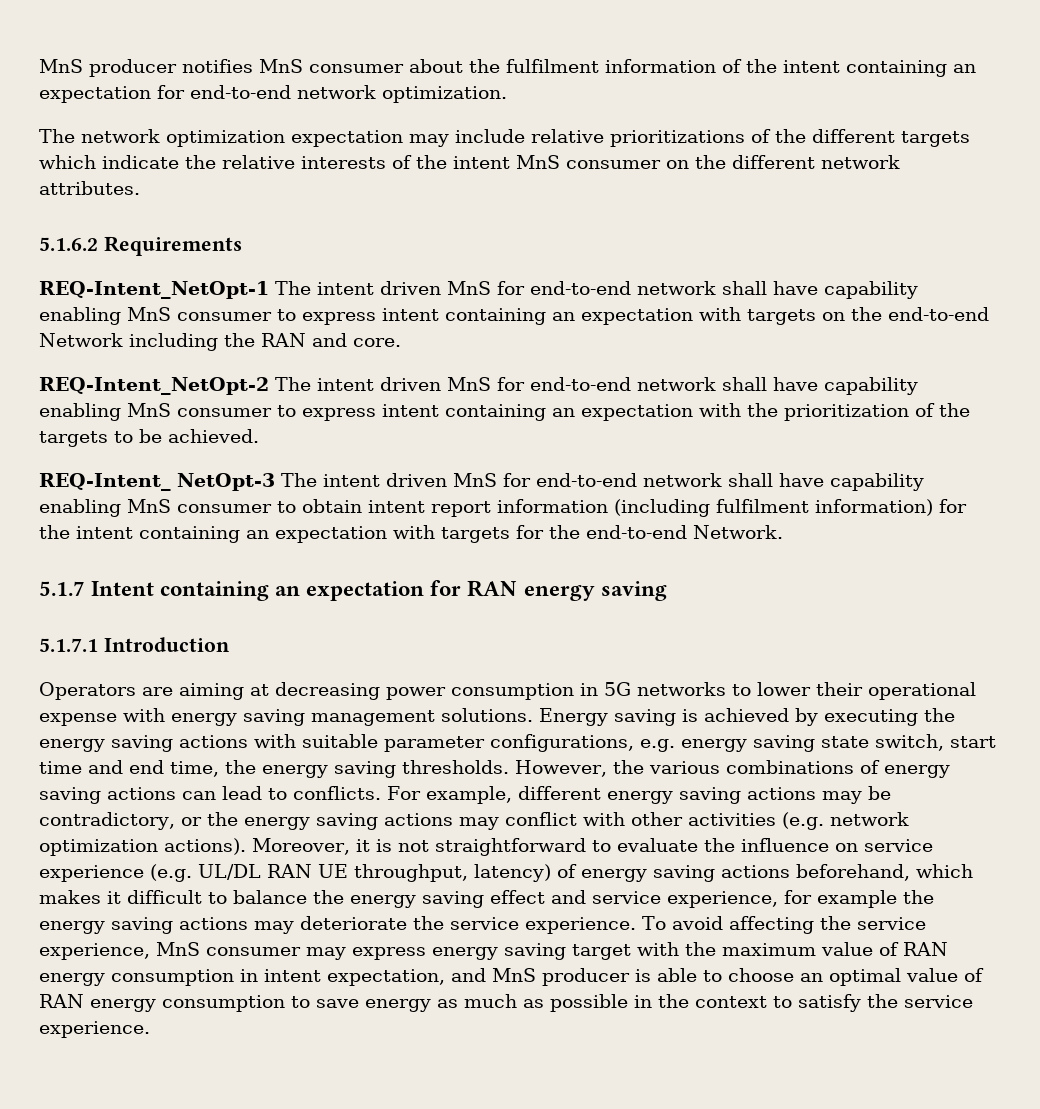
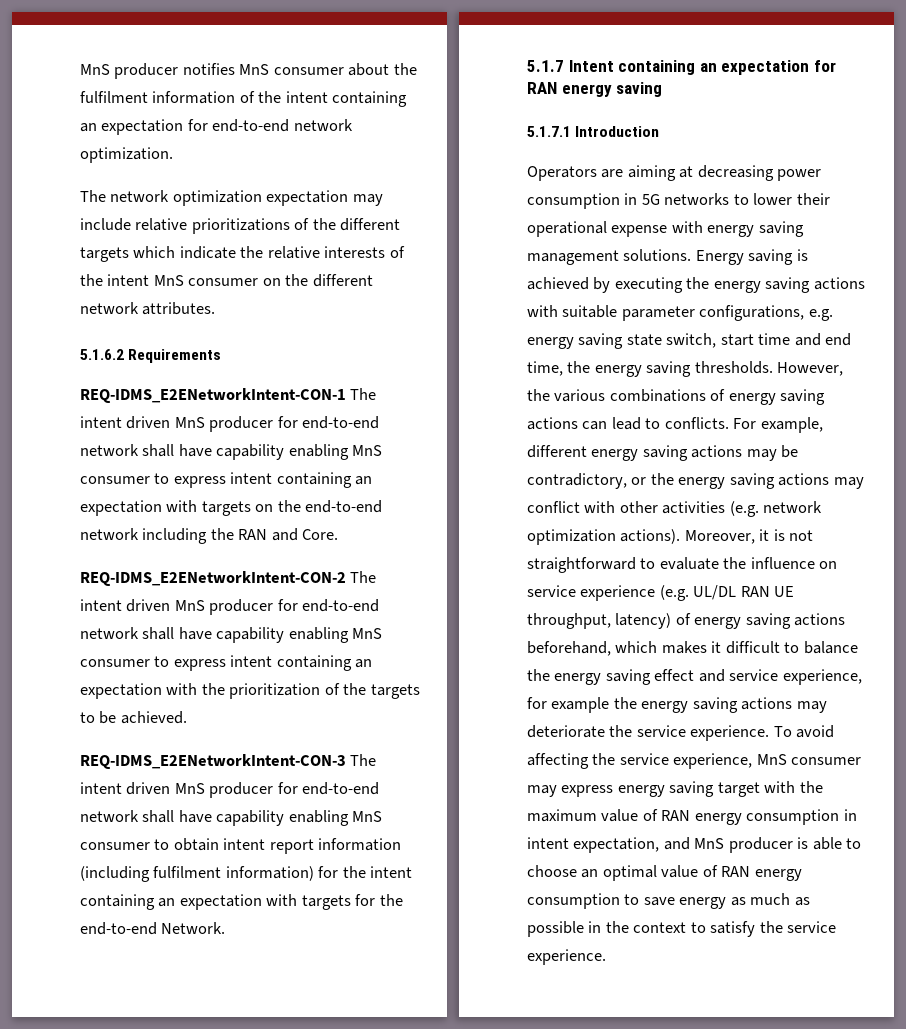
- REQ-Intent_NetOpt-1 The intent driven MnS for end-to-end network shall have capability enabling MnS consumer to express intent containing an expectation with targets on the end-to-end Network including the RAN and core.
- REQ-Intent_NetOpt-2 The intent driven MnS for end-to-end network shall have capability enabling MnS consumer to express intent containing an expectation with the prioritization of the targets to be achieved.
+ REQ-IDMS_E2ENetworkIntent-CON-1 The intent driven MnS producer for end-to-end network shall have capability enabling MnS consumer to express intent containing an expectation with targets on the end-to-end network including the RAN and Core.
+ REQ-IDMS_E2ENetworkIntent-CON-2 The intent driven MnS producer for end-to-end network shall have capability enabling MnS consumer to express intent containing an expectation with the prioritization of the targets to be achieved.
- REQ-Intent_ NetOpt-3 The intent driven MnS for end-to-end network shall have capability enabling MnS consumer to obtain intent report information (including fulfilment information) for the intent containing an expectation with targets for the end-to-end Network.
+ REQ-IDMS_E2ENetworkIntent-CON-3 The intent driven MnS producer for end-to-end network shall have capability enabling MnS consumer to obtain intent report information (including fulfilment information) for the intent containing an expectation with targets for the end-to-end Network.

